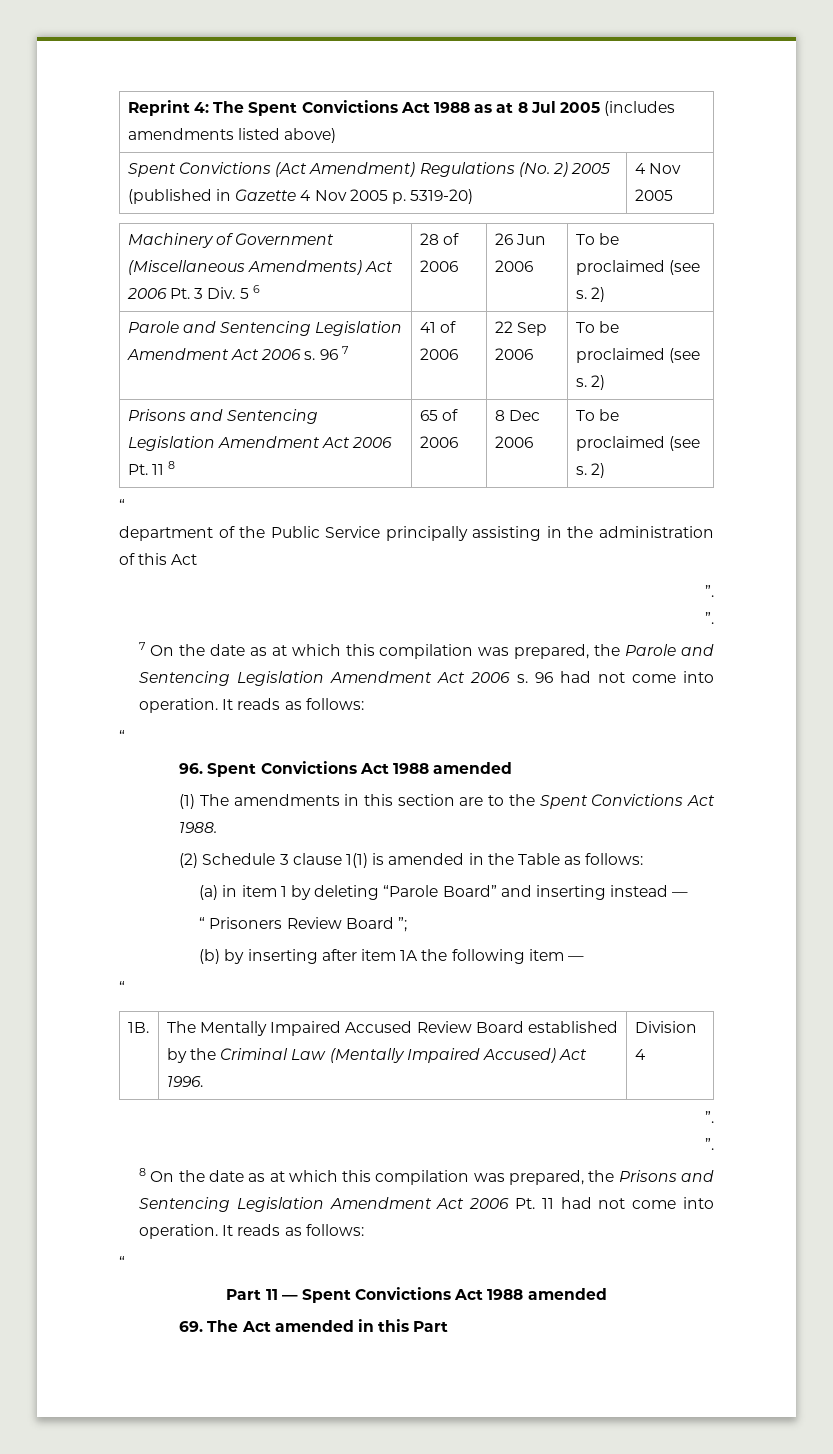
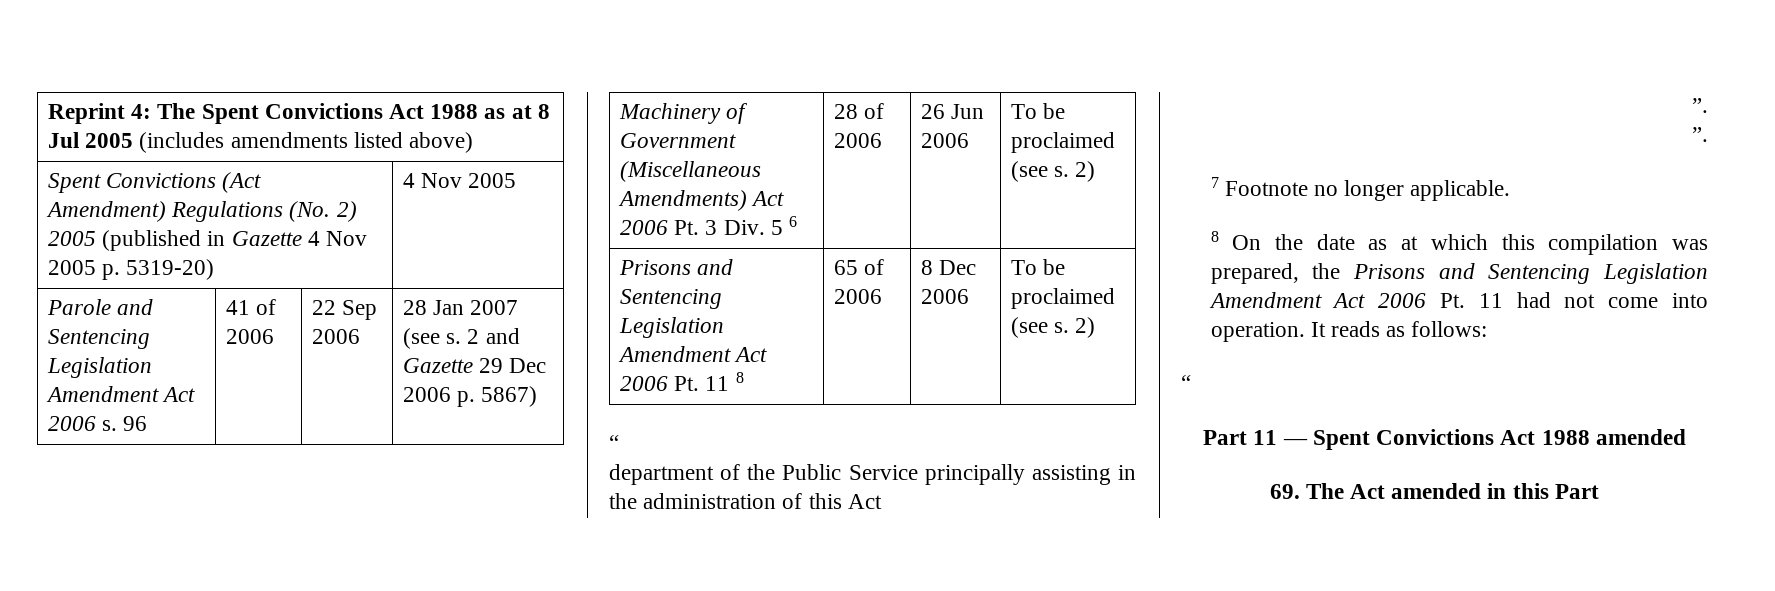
+ Parole and Sentencing Legislation Amendment Act 2006 s. 96 | 41 of 2006 | 22 Sep 2006 | 28 Jan 2007 (see s. 2 and Gazette 29 Dec 2006 p. 5867)
- Parole and Sentencing Legislation Amendment Act 2006 s. 96 7 | 41 of 2006 | 22 Sep 2006 | To be proclaimed (see s. 2)
- 7 On the date as at which this compilation was prepared, the Parole and Sentencing Legislation Amendment Act 2006 s. 96 had not come into operation. It reads as follows:
- “
- 96. Spent Convictions Act 1988 amended
- (1) The amendments in this section are to the Spent Convictions Act 1988.
- (2) Schedule 3 clause 1(1) is amended in the Table as follows:
- (a) in item 1 by deleting “Parole Board” and inserting instead —
- “ Prisoners Review Board ”;
- (b) by inserting after item 1A the following item —
- “
- 1B. | The Mentally Impaired Accused Review Board established by the Criminal Law (Mentally Impaired Accused) Act 1996. | Division 4
- ”.
- ”.
+ 7 Footnote no longer applicable.

